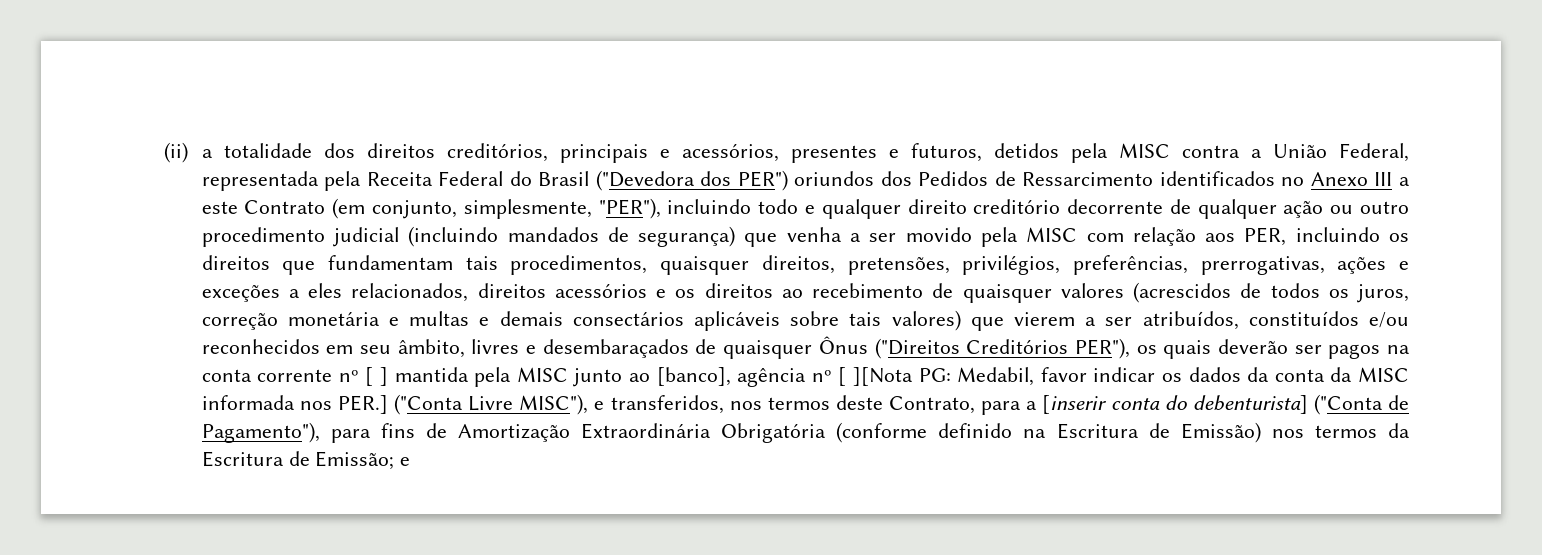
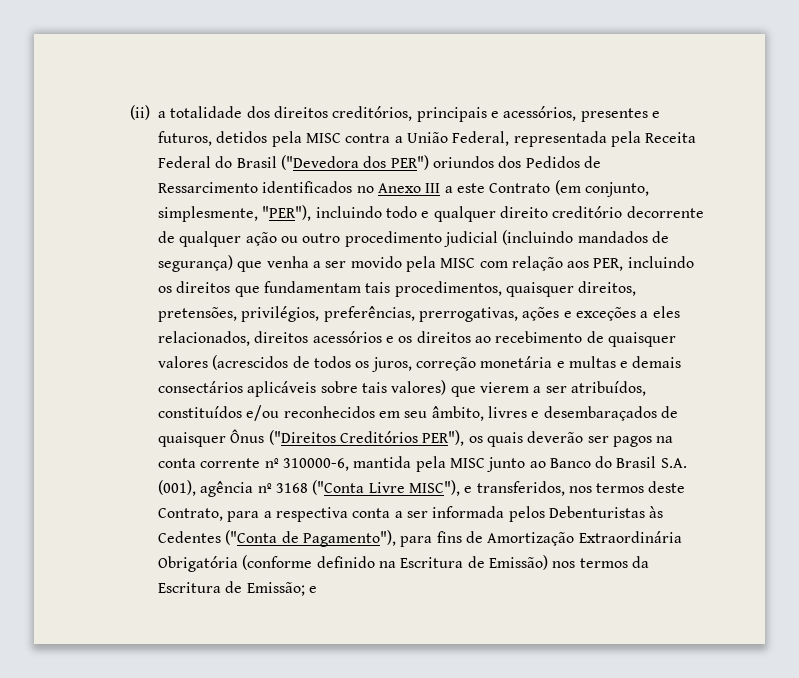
- (ii) a totalidade dos direitos creditórios, principais e acessórios, presentes e futuros, detidos pela MISC contra a União Federal, representada pela Receita Federal do Brasil ("Devedora dos PER") oriundos dos Pedidos de Ressarcimento identificados no Anexo III a este Contrato (em conjunto, simplesmente, "PER"), incluindo todo e qualquer direito creditório decorrente de qualquer ação ou outro procedimento judicial (incluindo mandados de segurança) que venha a ser movido pela MISC com relação aos PER, incluindo os direitos que fundamentam tais procedimentos, quaisquer direitos, pretensões, privilégios, preferências, prerrogativas, ações e exceções a eles relacionados, direitos acessórios e os direitos ao recebimento de quaisquer valores (acrescidos de todos os juros, correção monetária e multas e demais consectários aplicáveis sobre tais valores) que vierem a ser atribuídos, constituídos e/ou reconhecidos em seu âmbito, livres e desembaraçados de quaisquer Ônus ("Direitos Creditórios PER"), os quais deverão ser pagos na conta corrente nº [ ] mantida pela MISC junto ao [banco], agência nº [ ][Nota PG: Medabil, favor indicar os dados da conta da MISC informada nos PER.] ("Conta Livre MISC"), e transferidos, nos termos deste Contrato, para a [inserir conta do debenturista] ("Conta de Pagamento"), para fins de Amortização Extraordinária Obrigatória (conforme definido na Escritura de Emissão) nos termos da Escritura de Emissão;
+ (ii) a totalidade dos direitos creditórios, principais e acessórios, presentes e futuros, detidos pela MISC contra a União Federal, representada pela Receita Federal do Brasil ("Devedora dos PER") oriundos dos Pedidos de Ressarcimento identificados no Anexo III a este Contrato (em conjunto, simplesmente, "PER"), incluindo todo e qualquer direito creditório decorrente de qualquer ação ou outro procedimento judicial (incluindo mandados de segurança) que venha a ser movido pela MISC com relação aos PER, incluindo os direitos que fundamentam tais procedimentos, quaisquer direitos, pretensões, privilégios, preferências, prerrogativas, ações e exceções a eles relacionados, direitos acessórios e os direitos ao recebimento de quaisquer valores (acrescidos de todos os juros, correção monetária e multas e demais consectários aplicáveis sobre tais valores) que vierem a ser atribuídos, constituídos e/ou reconhecidos em seu âmbito, livres e desembaraçados de quaisquer Ônus ("Direitos Creditórios PER"), os quais deverão ser pagos na conta corrente nº 310000-6, mantida pela MISC junto ao Banco do Brasil S.A. (001), agência nº 3168 ("Conta Livre MISC"), e transferidos, nos termos deste Contrato, para a respectiva conta a ser informada pelos Debenturistas às Cedentes ("Conta de Pagamento"), para fins de Amortização Extraordinária Obrigatória (conforme definido na Escritura de Emissão) nos termos da Escritura de Emissão;

